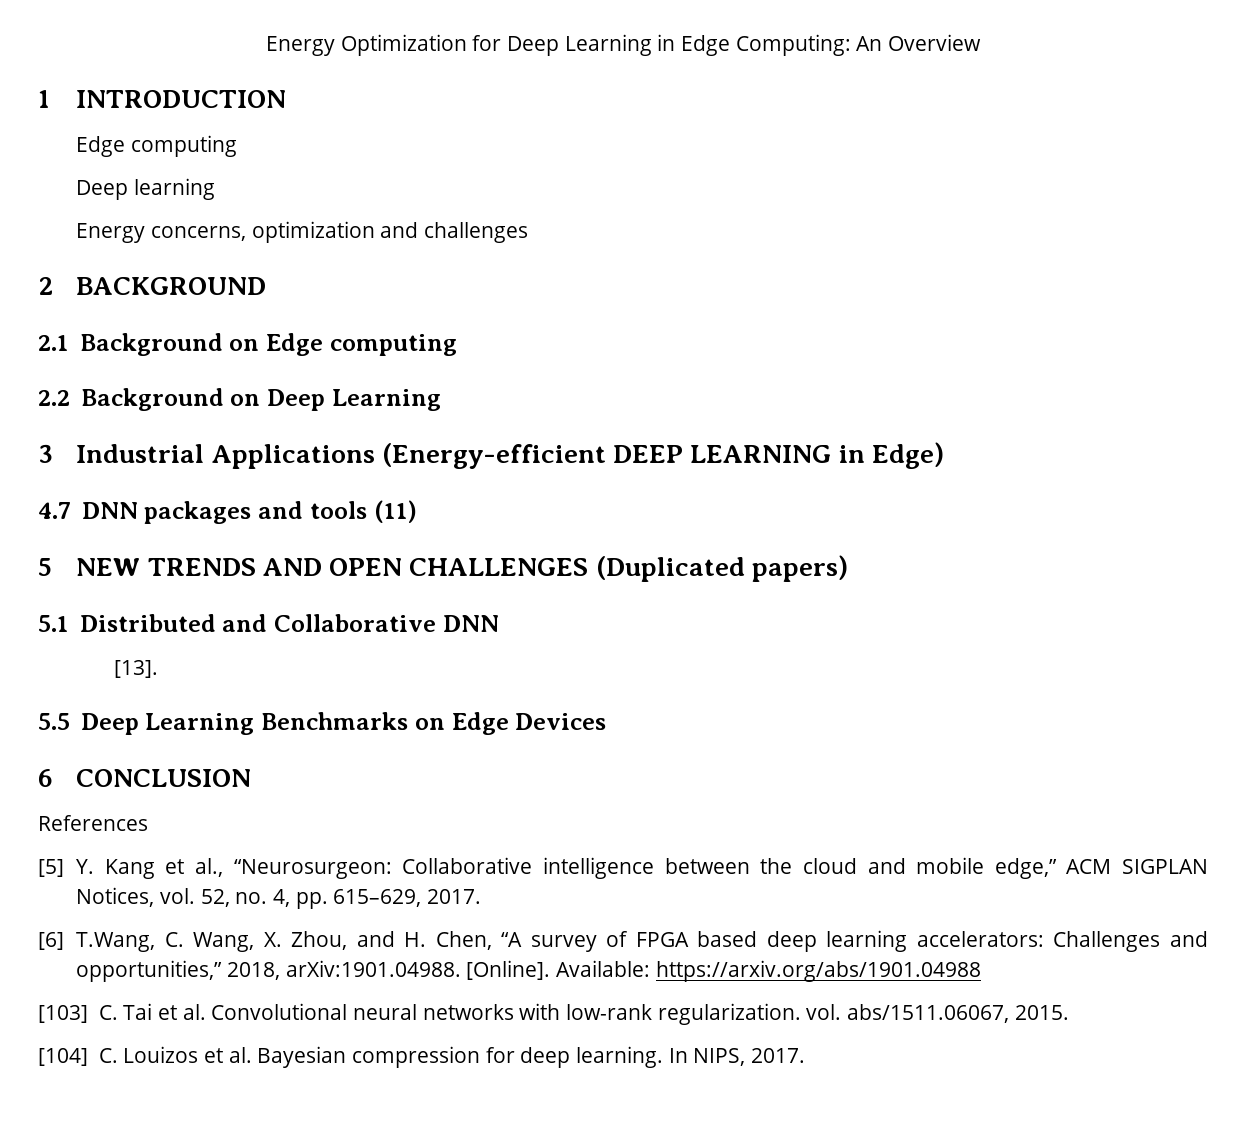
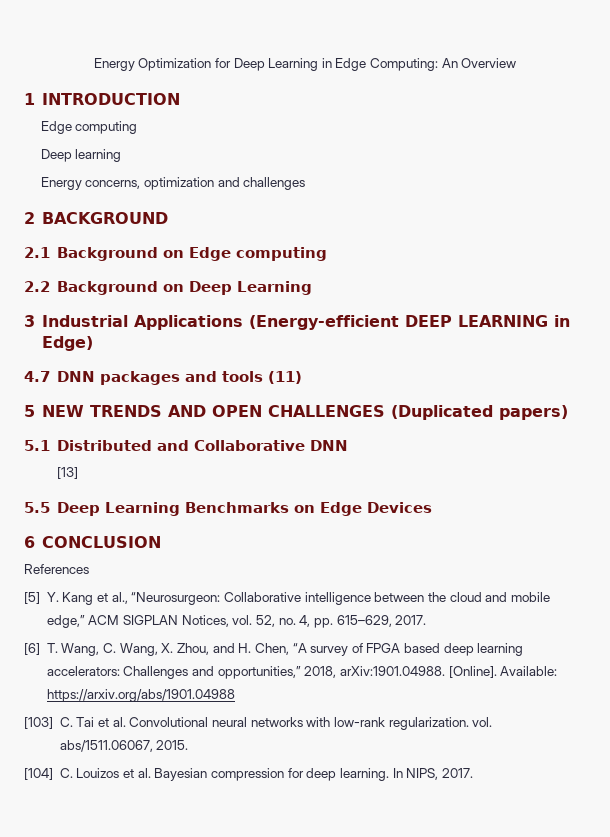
- [13].
+ [13]
- [6] T.Wang, C. Wang, X. Zhou, and H. Chen, “A survey of FPGA based deep learning accelerators: Challenges and opportunities,” 2018, arXiv:1901.04988. [Online].
+ [6] T. Wang, C. Wang, X. Zhou, and H. Chen, “A survey of FPGA based deep learning accelerators: Challenges and opportunities,” 2018, arXiv:1901.04988. [Online].

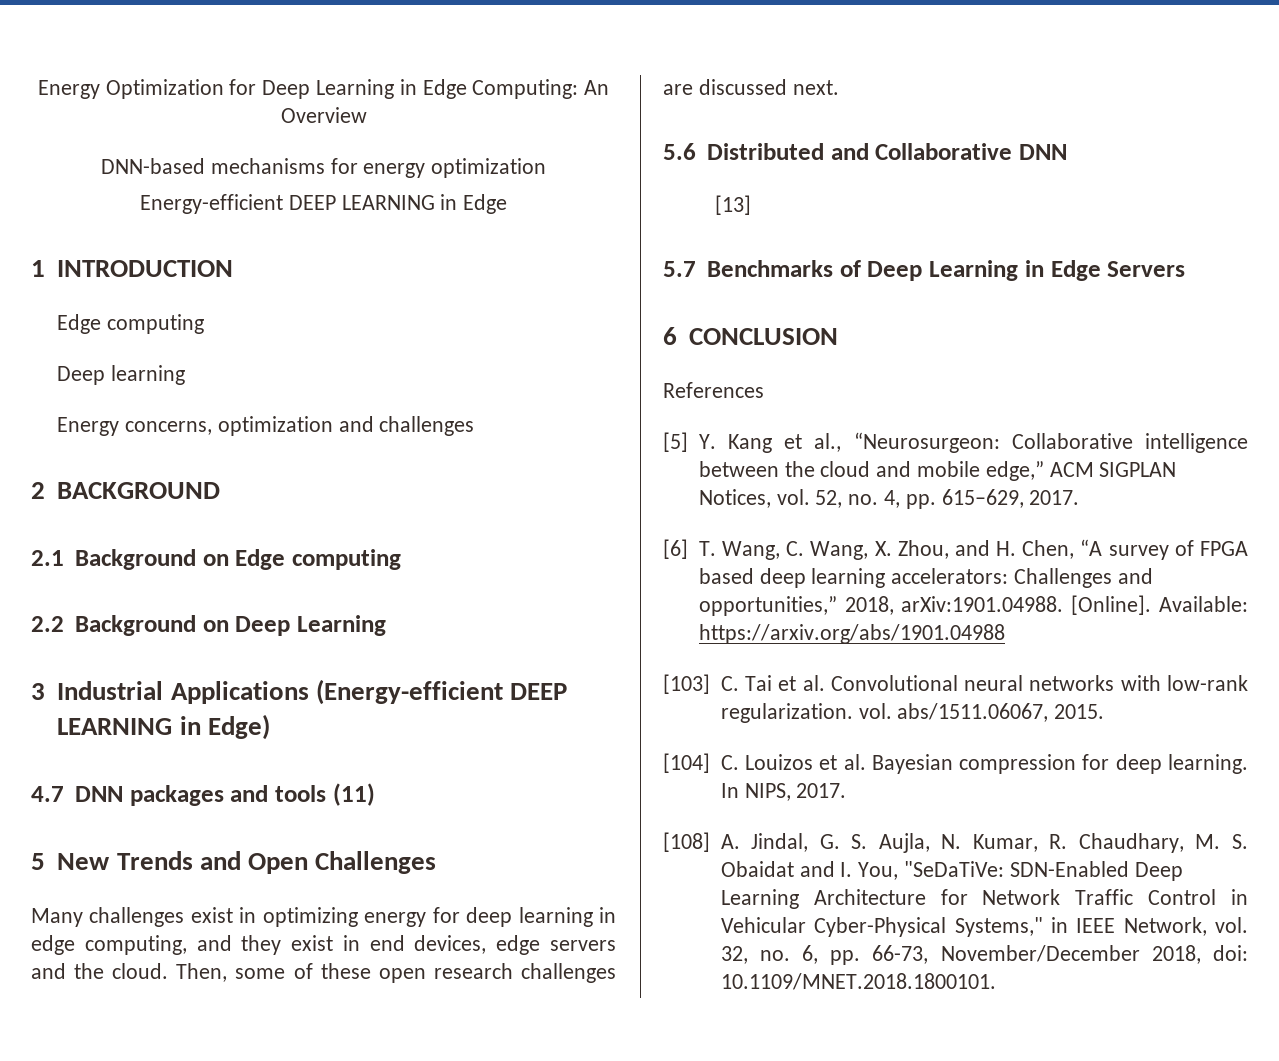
+ DNN-based mechanisms for energy optimization
+ Energy-efficient DEEP LEARNING in Edge
- 5 NEW TRENDS AND OPEN CHALLENGES (Duplicated papers)
- 5.1 Distributed and Collaborative DNN
+ 5 New Trends and Open Challenges
+ Many challenges exist in optimizing energy for deep learning in edge computing, and they exist in end devices, edge servers and the cloud. Then, some of these open research challenges are discussed next.
+ 5.6 Distributed and Collaborative DNN
- 5.5 Deep Learning Benchmarks on Edge Devices
+ 5.7 Benchmarks of Deep Learning in Edge Servers
+ [108] A. Jindal, G. S. Aujla, N. Kumar, R. Chaudhary, M. S. Obaidat and I. You, "SeDaTiVe: SDN-Enabled Deep Learning Architecture for Network Traffic Control in Vehicular Cyber-Physical Systems," in IEEE Network, vol. 32, no. 6, pp. 66-73, November/December 2018, doi: 10.1109/MNET.2018.1800101.

